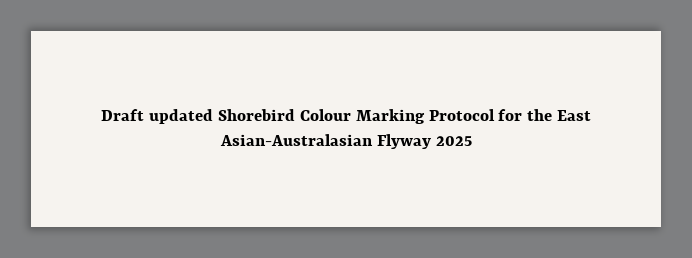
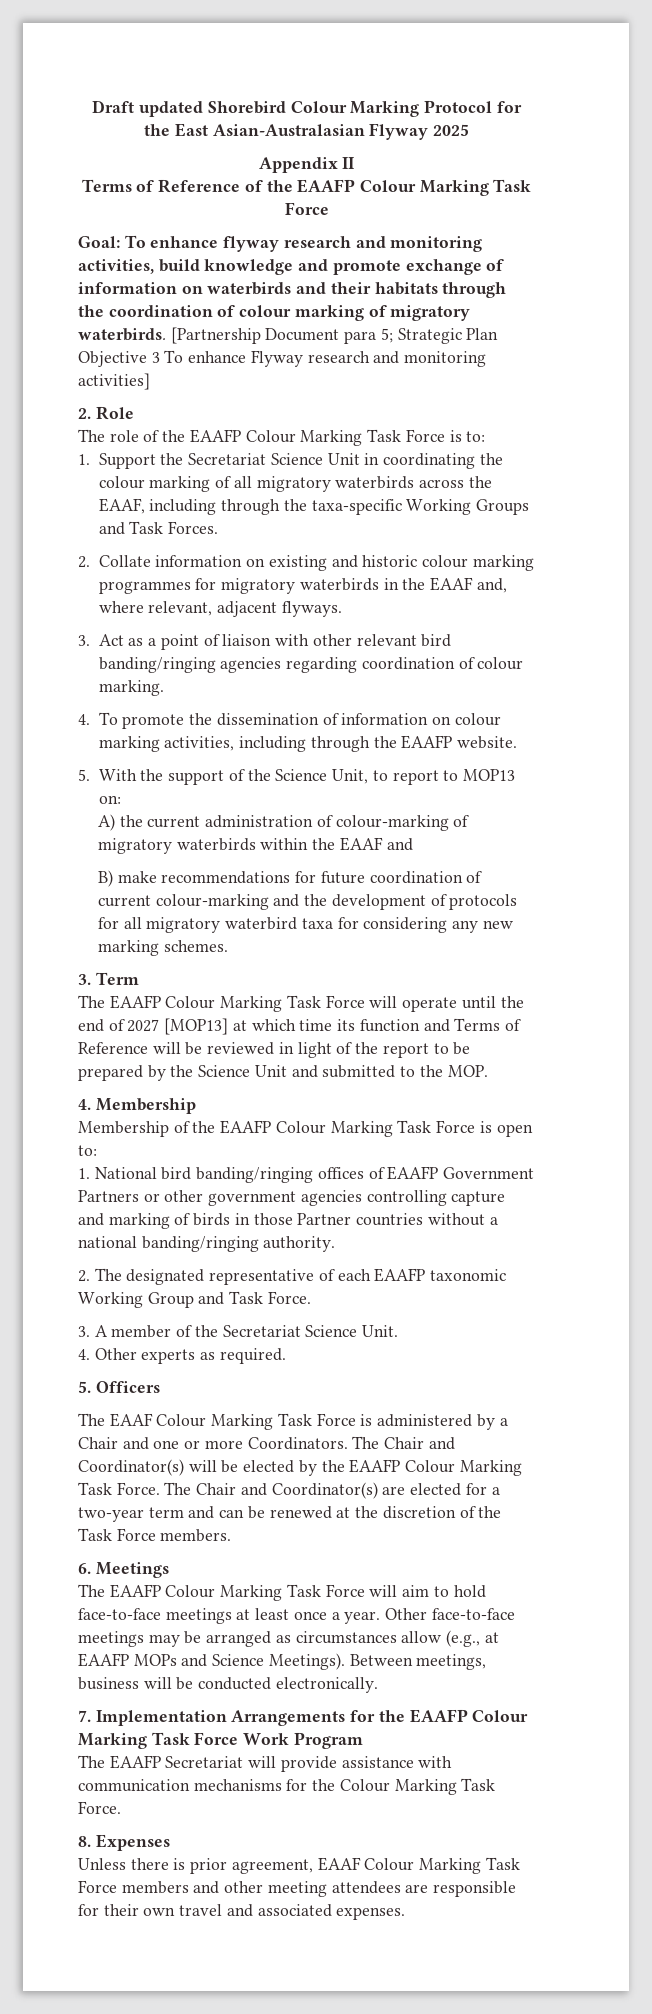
+ Appendix II
+ Terms of Reference of the EAAFP Colour Marking Task Force
+ Goal: To enhance flyway research and monitoring activities, build knowledge and promote exchange of information on waterbirds and their habitats through the coordination of colour marking of migratory waterbirds. [Partnership Document para 5; Strategic Plan Objective 3 To enhance Flyway research and monitoring activities]
+ 2. Role
+ The role of the EAAFP Colour Marking Task Force is to:
+ 1. Support the Secretariat Science Unit in coordinating the colour marking of all migratory waterbirds across the EAAF, including through the taxa-specific Working Groups and Task Forces.
+ 2. Collate information on existing and historic colour marking programmes for migratory waterbirds in the EAAF and, where relevant, adjacent flyways.
+ 3. Act as a point of liaison with other relevant bird banding/ringing agencies regarding coordination of colour marking.
+ 4. To promote the dissemination of information on colour marking activities, including through the EAAFP website.
+ 5. With the support of the Science Unit, to report to MOP13 on:
+ A) the current administration of colour-marking of migratory waterbirds within the EAAF and
+ B) make recommendations for future coordination of current colour-marking and the development of protocols for all migratory waterbird taxa for considering any new marking schemes.
+ 3. Term
+ The EAAFP Colour Marking Task Force will operate until the end of 2027 [MOP13] at which time its function and Terms of Reference will be reviewed in light of the report to be prepared by the Science Unit and submitted to the MOP.
+ 4. Membership
+ Membership of the EAAFP Colour Marking Task Force is open to:
+ 1. National bird banding/ringing offices of EAAFP Government Partners or other government agencies controlling capture and marking of birds in those Partner countries without a national banding/ringing authority.
+ 2. The designated representative of each EAAFP taxonomic Working Group and Task Force.
+ 3. A member of the Secretariat Science Unit.
+ 4. Other experts as required.
+ 5. Officers
+ The EAAF Colour Marking Task Force is administered by a Chair and one or more Coordinators. The Chair and Coordinator(s) will be elected by the EAAFP Colour Marking Task Force. The Chair and Coordinator(s) are elected for a two-year term and can be renewed at the discretion of the Task Force members.
+ 6. Meetings
+ The EAAFP Colour Marking Task Force will aim to hold face-to-face meetings at least once a year. Other face-to-face meetings may be arranged as circumstances allow (e.g., at EAAFP MOPs and Science Meetings). Between meetings, business will be conducted electronically.
+ 7. Implementation Arrangements for the EAAFP Colour Marking Task Force Work Program
+ The EAAFP Secretariat will provide assistance with communication mechanisms for the Colour Marking Task Force.
+ 8. Expenses
+ Unless there is prior agreement, EAAF Colour Marking Task Force members and other meeting attendees are responsible for their own travel and associated expenses.

